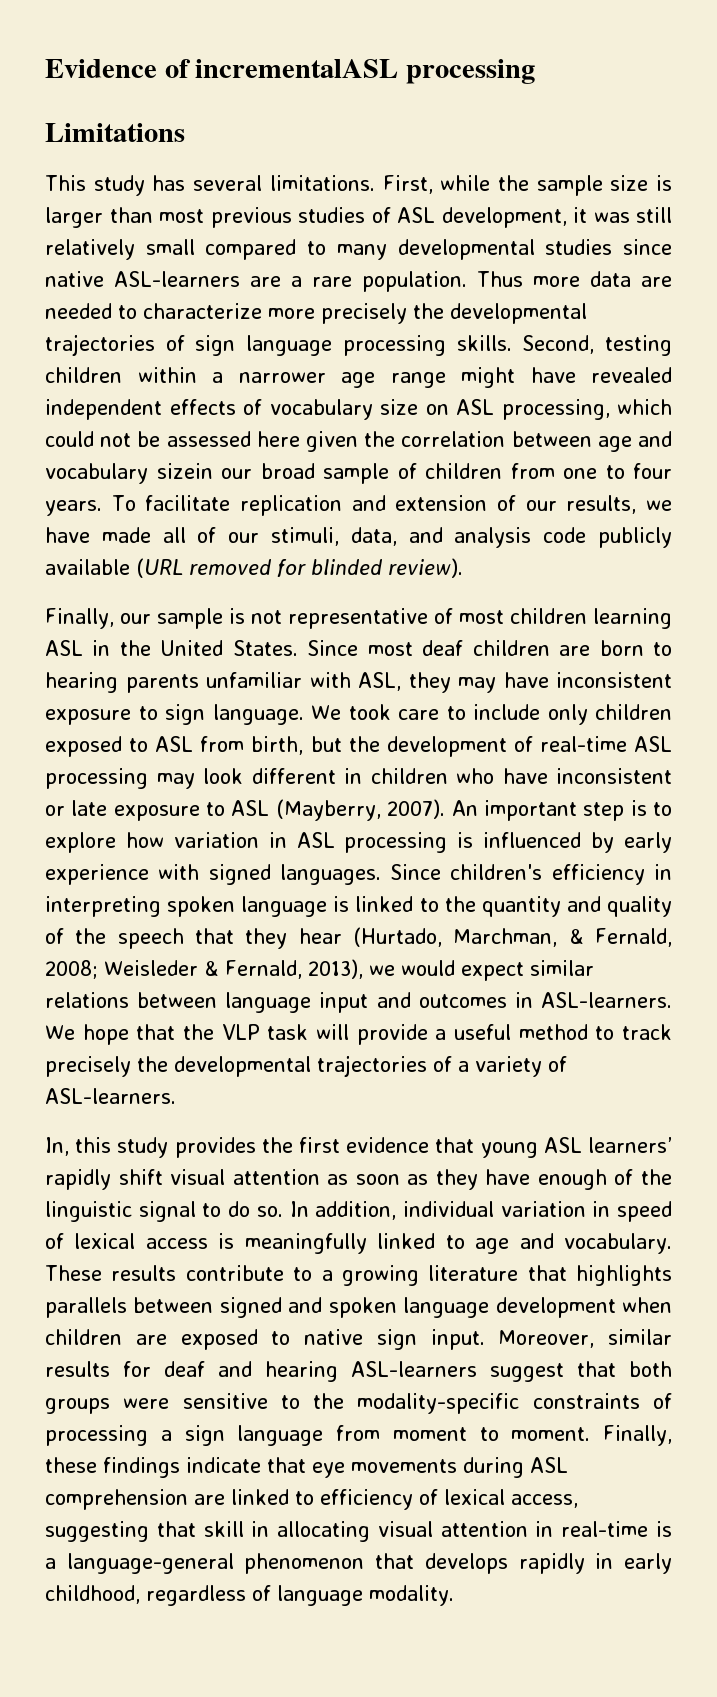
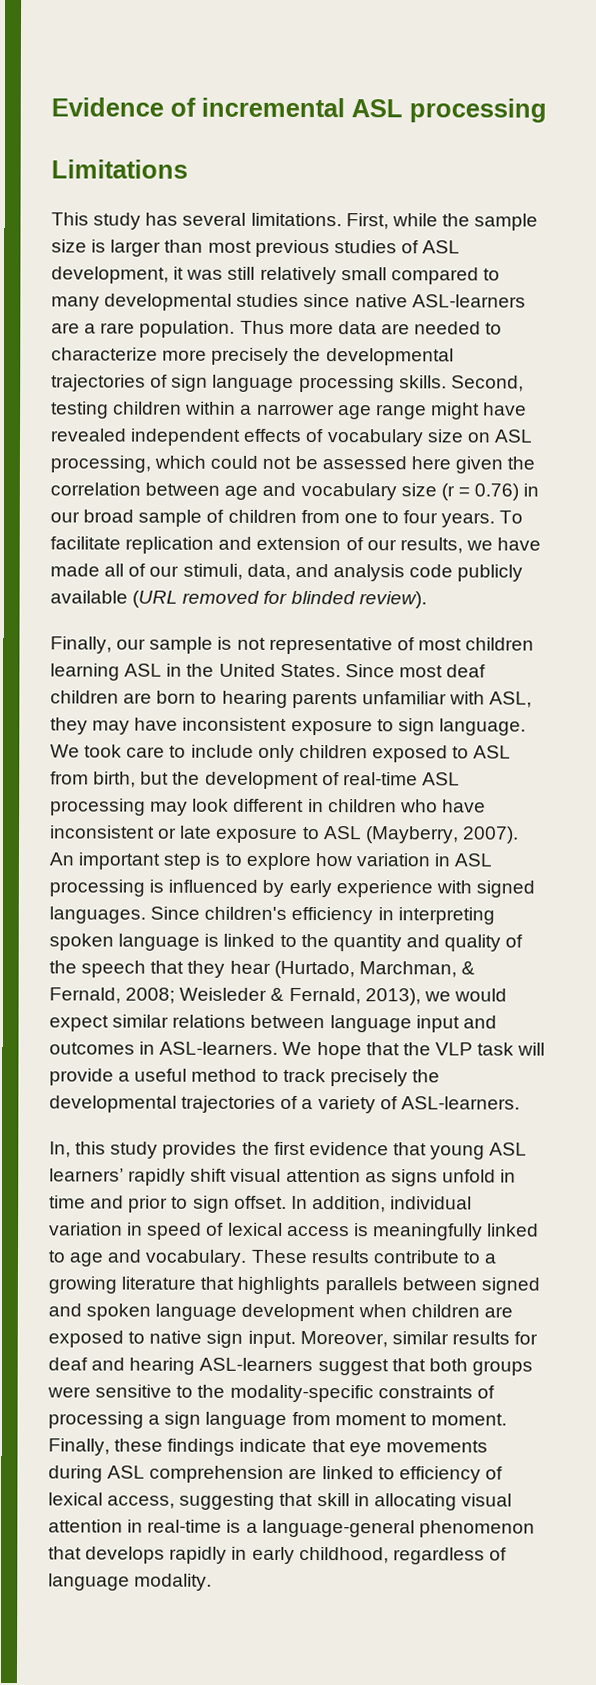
- Evidence of incrementalASL processing
+ Evidence of incremental ASL processing
- Second, testing children within a narrower age range might have revealed independent effects of vocabulary size on ASL processing, which could not be assessed here given the correlation between age and vocabulary sizein our broad sample of children from one to four years.
+ Second, testing children within a narrower age range might have revealed independent effects of vocabulary size on ASL processing, which could not be assessed here given the correlation between age and vocabulary size (r = 0.76) in our broad sample of children from one to four years.
- In, this study provides the first evidence that young ASL learners’ rapidly shift visual attention as soon as they have enough of the linguistic signal to do so.
+ In, this study provides the first evidence that young ASL learners’ rapidly shift visual attention as signs unfold in time and prior to sign offset.

